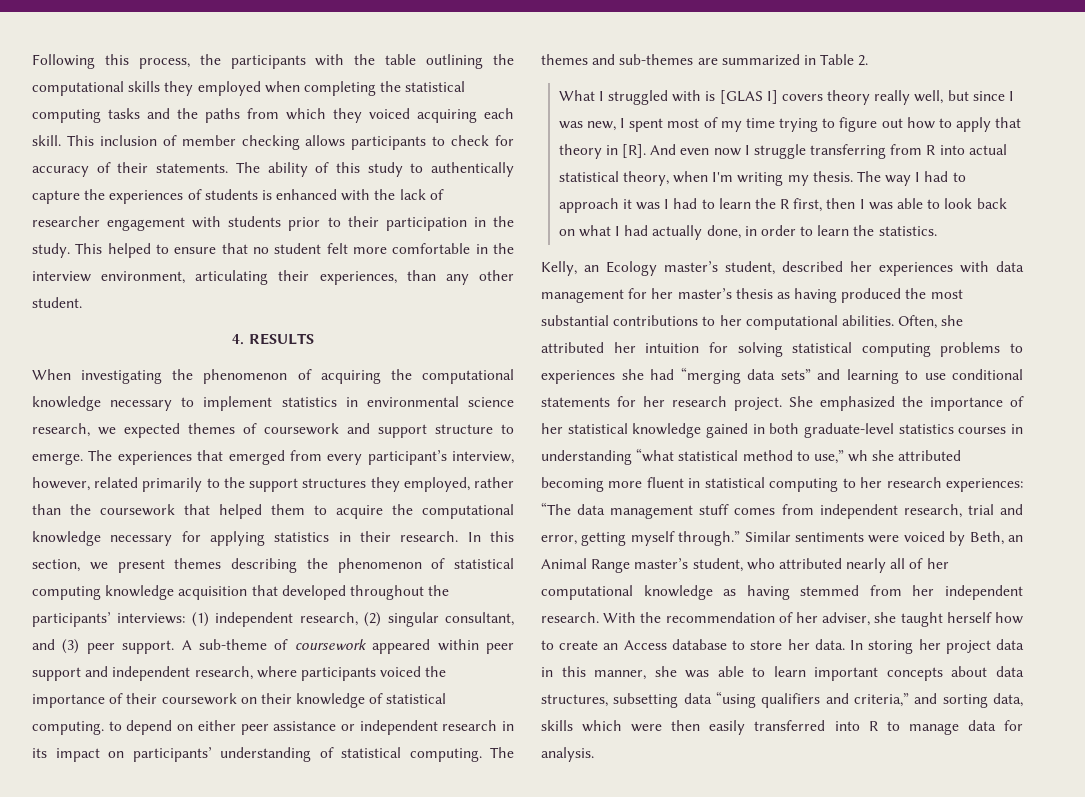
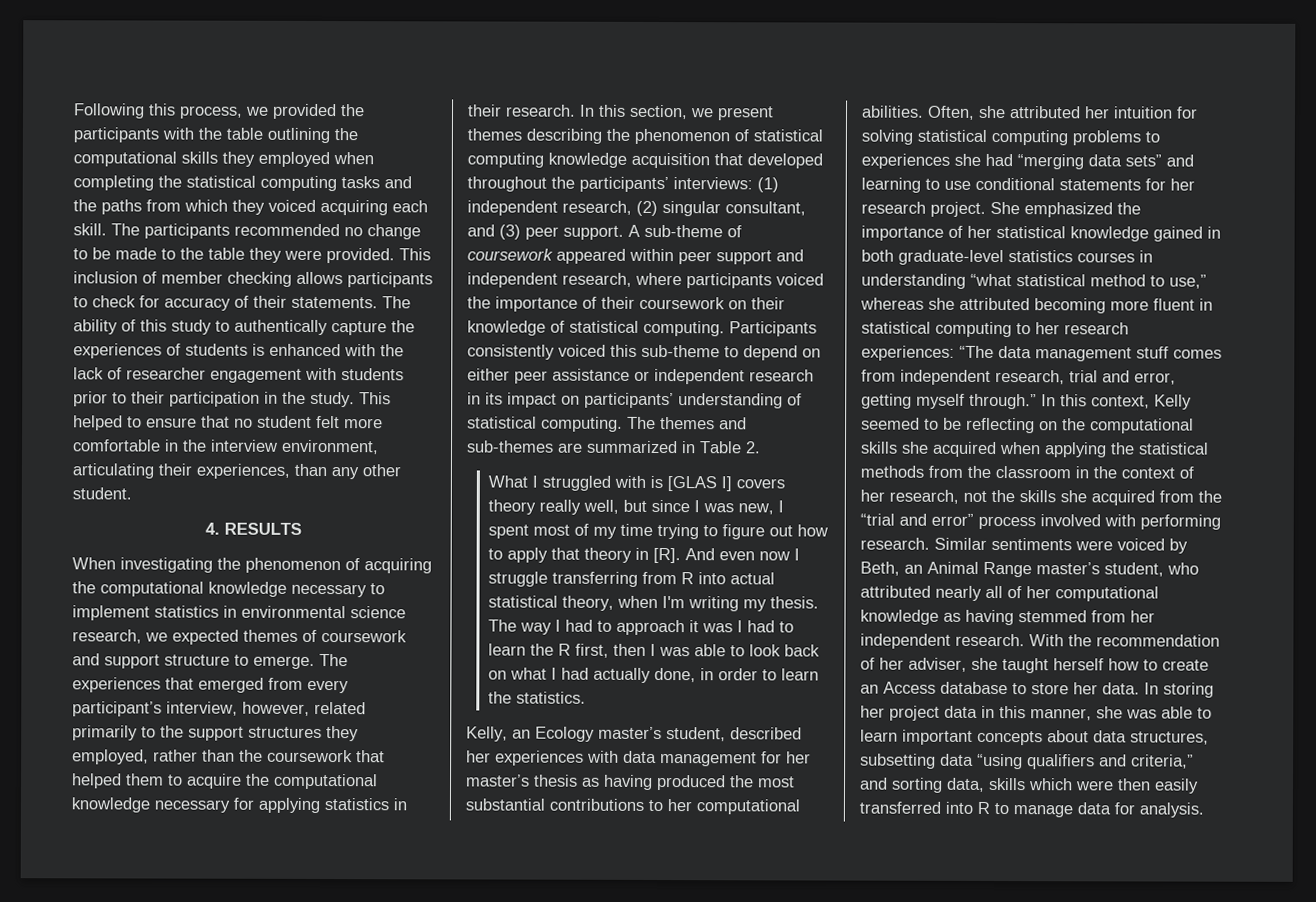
- Following this process, the participants with the table outlining the computational skills they employed when completing the statistical computing tasks and the paths from which they voiced acquiring each skill.
+ Following this process, we provided the participants with the table outlining the computational skills they employed when completing the statistical computing tasks and the paths from which they voiced acquiring each skill.
+ The participants recommended no change to be made to the table they were provided.
- A sub-theme of coursework appeared within peer support and independent research, where participants voiced the importance of their coursework on their knowledge of statistical computing. to depend on either peer assistance or independent research in its impact on participants’ understanding of statistical computing.
+ A sub-theme of coursework appeared within peer support and independent research, where participants voiced the importance of their coursework on their knowledge of statistical computing. Participants consistently voiced this sub-theme to depend on either peer assistance or independent research in its impact on participants’ understanding of statistical computing.
- She emphasized the importance of her statistical knowledge gained in both graduate-level statistics courses in understanding “what statistical method to use,” wh she attributed becoming more fluent in statistical computing to her research experiences: “The data management stuff comes from independent research, trial and error, getting myself through.”
+ She emphasized the importance of her statistical knowledge gained in both graduate-level statistics courses in understanding “what statistical method to use,” whereas she attributed becoming more fluent in statistical computing to her research experiences: “The data management stuff comes from independent research, trial and error, getting myself through.”
+ In this context, Kelly seemed to be reflecting on the computational skills she acquired when applying the statistical methods from the classroom in the context of her research, not the skills she acquired from the “trial and error” process involved with performing research.

